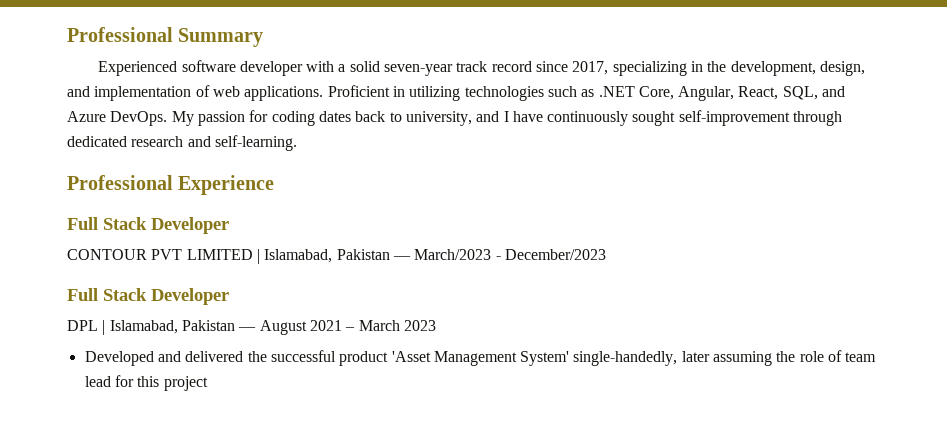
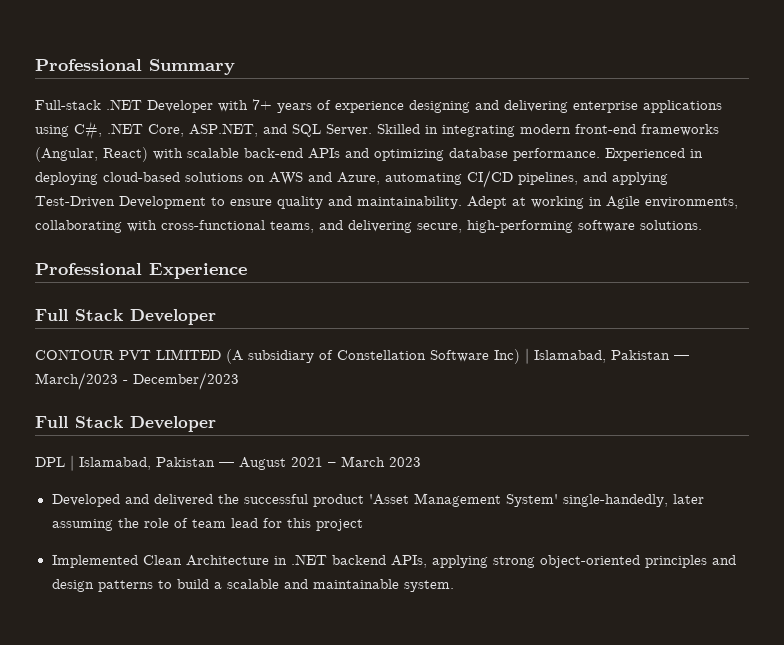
- Experienced software developer with a solid seven-year track record since 2017, specializing in the development, design, and implementation of web applications. Proficient in utilizing technologies such as .NET Core, Angular, React, SQL, and Azure DevOps. My passion for coding dates back to university, and I have continuously sought self-improvement through dedicated research and self-learning.
+ Full-stack .NET Developer with 7+ years of experience designing and delivering enterprise applications using C#, .NET Core, ASP.NET, and SQL Server. Skilled in integrating modern front-end frameworks (Angular, React) with scalable back-end APIs and optimizing database performance. Experienced in deploying cloud-based solutions on AWS and Azure, automating CI/CD pipelines, and applying Test-Driven Development to ensure quality and maintainability. Adept at working in Agile environments, collaborating with cross-functional teams, and delivering secure, high-performing software solutions.
- CONTOUR PVT LIMITED | Islamabad, Pakistan — March/2023 - December/2023
+ CONTOUR PVT LIMITED (A subsidiary of Constellation Software Inc) | Islamabad, Pakistan — March/2023 - December/2023
+ Implemented Clean Architecture in .NET backend APIs, applying strong object-oriented principles and design patterns to build a scalable and maintainable system.

